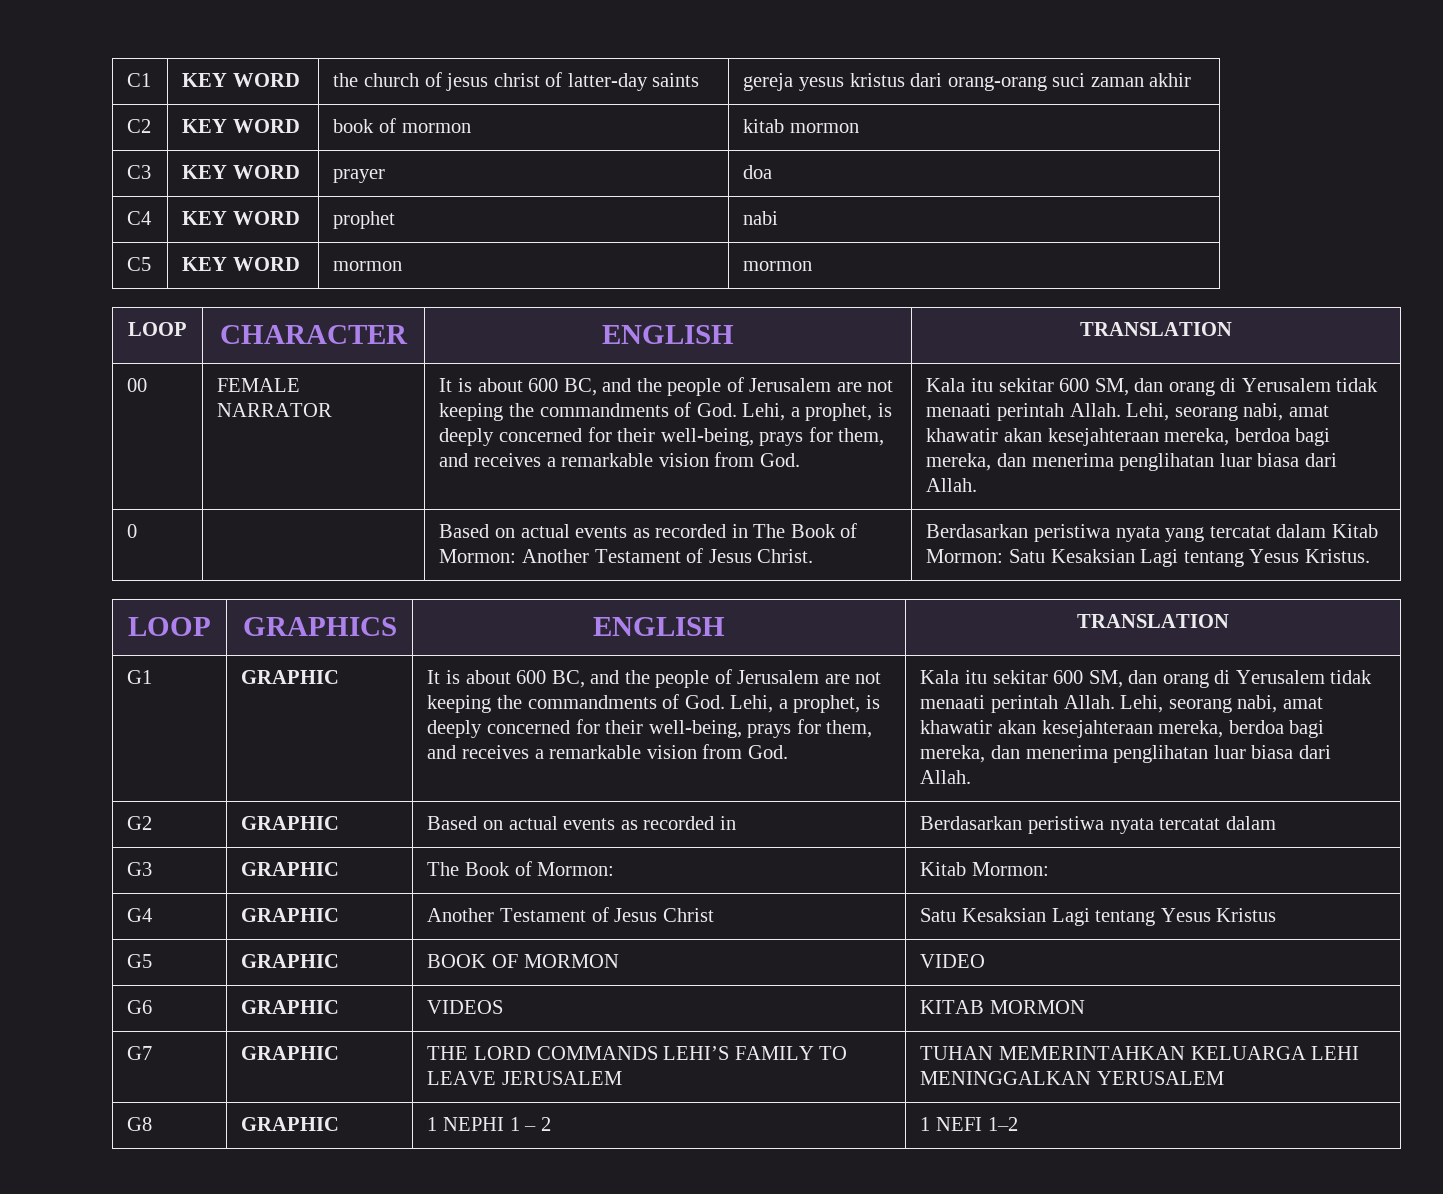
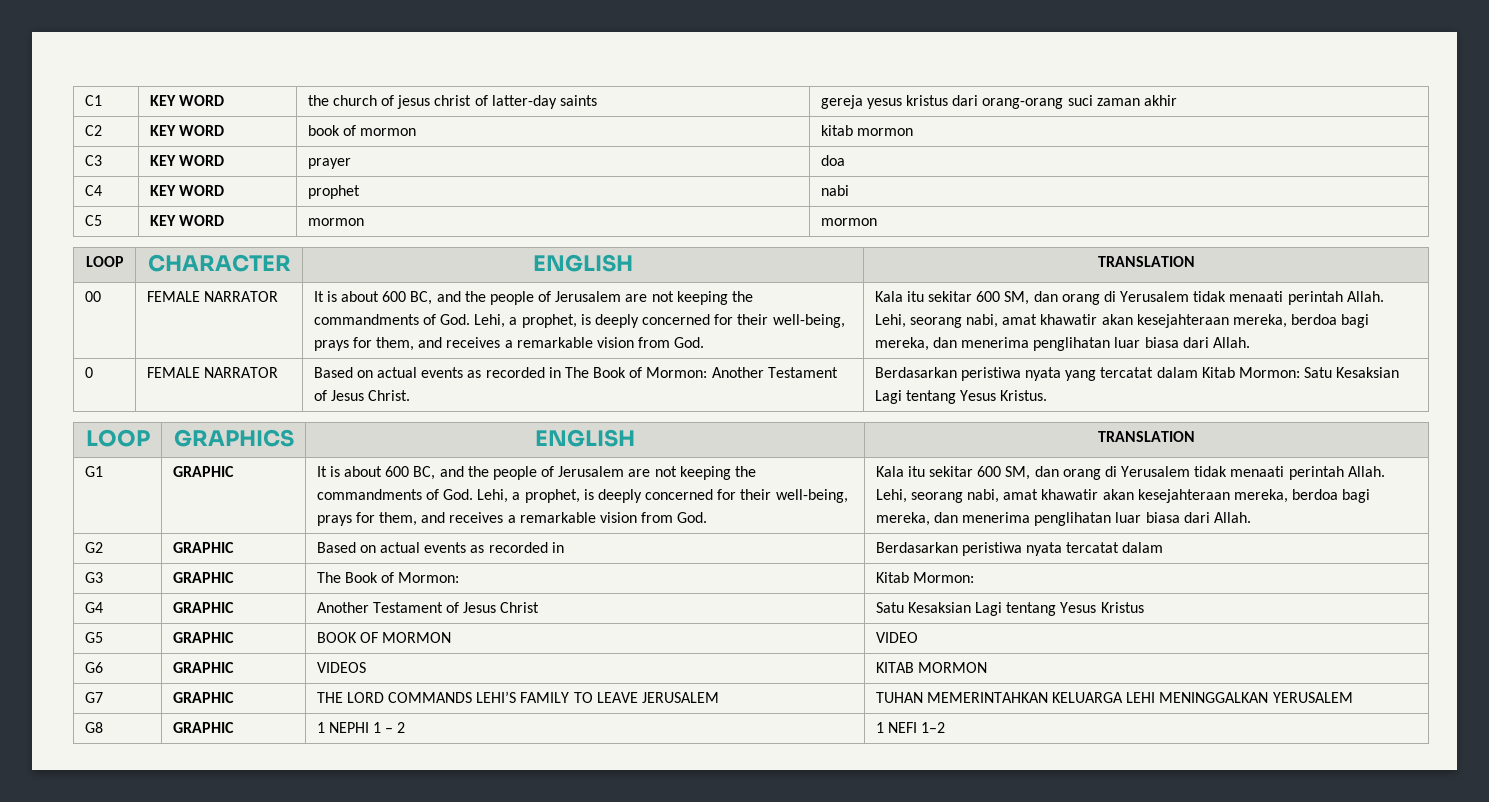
- 0 | | Based on actual events as recorded in The Book of Mormon: Another Testament of Jesus Christ. | Berdasarkan peristiwa nyata yang tercatat dalam Kitab Mormon: Satu Kesaksian Lagi tentang Yesus Kristus.
+ 0 | FEMALE NARRATOR | Based on actual events as recorded in The Book of Mormon: Another Testament of Jesus Christ. | Berdasarkan peristiwa nyata yang tercatat dalam Kitab Mormon: Satu Kesaksian Lagi tentang Yesus Kristus.

